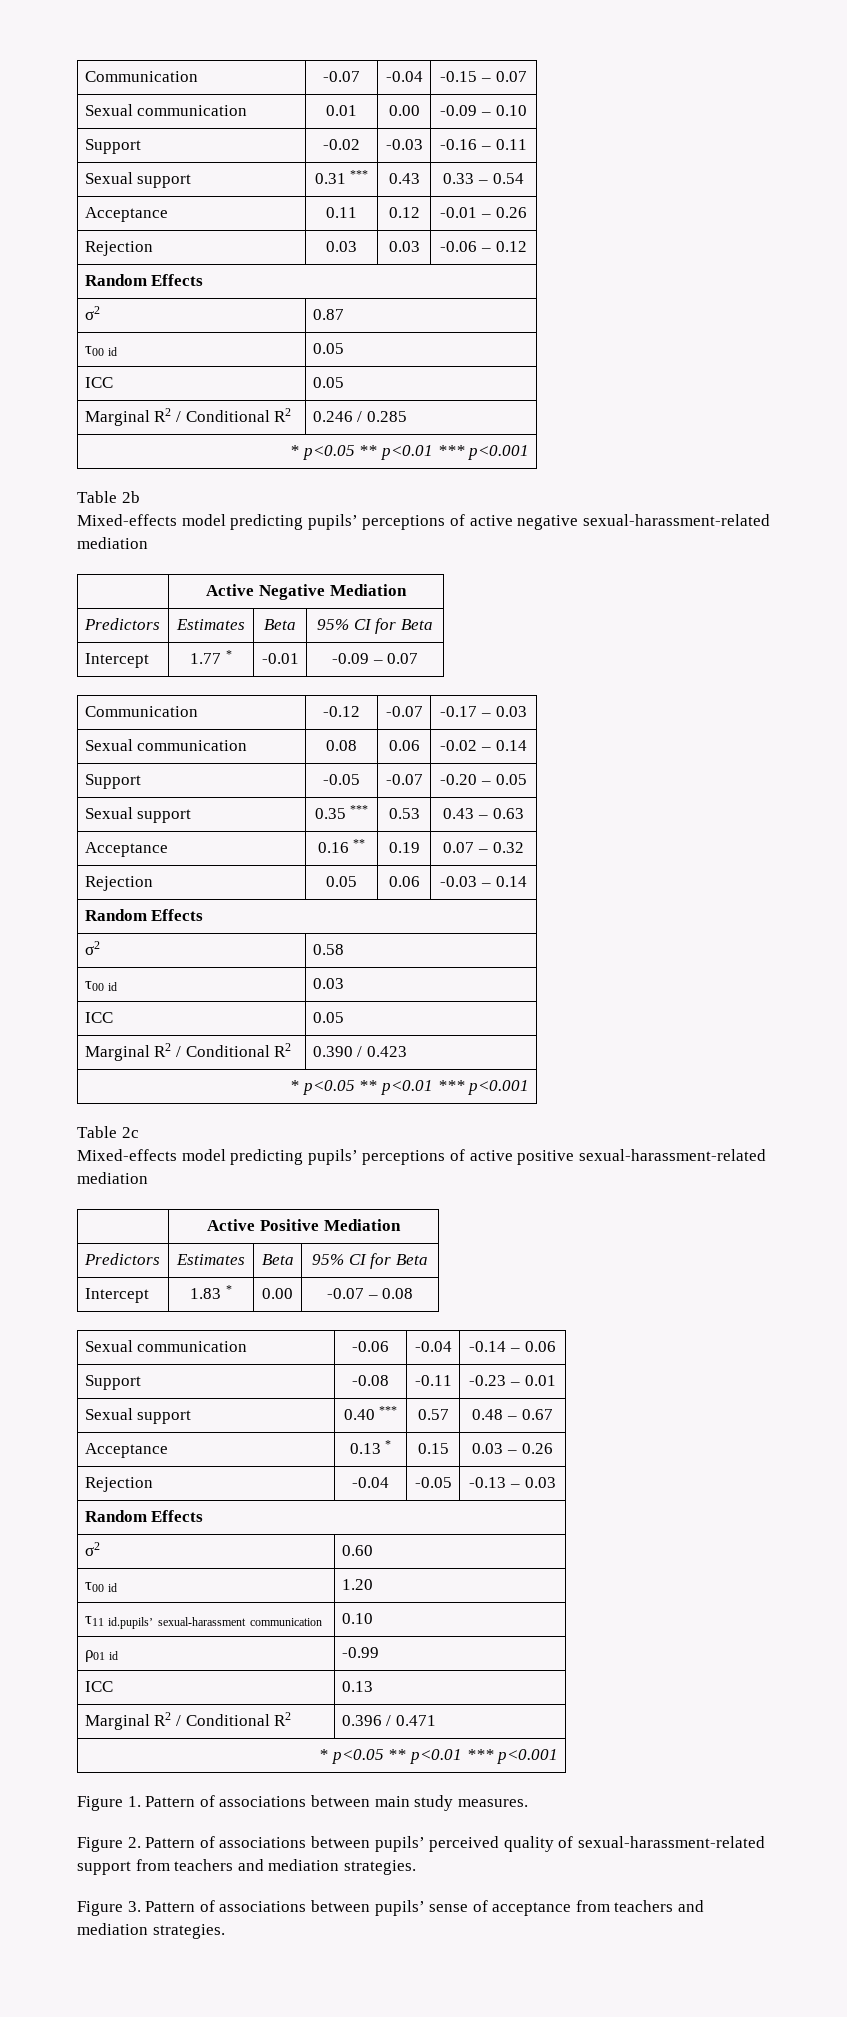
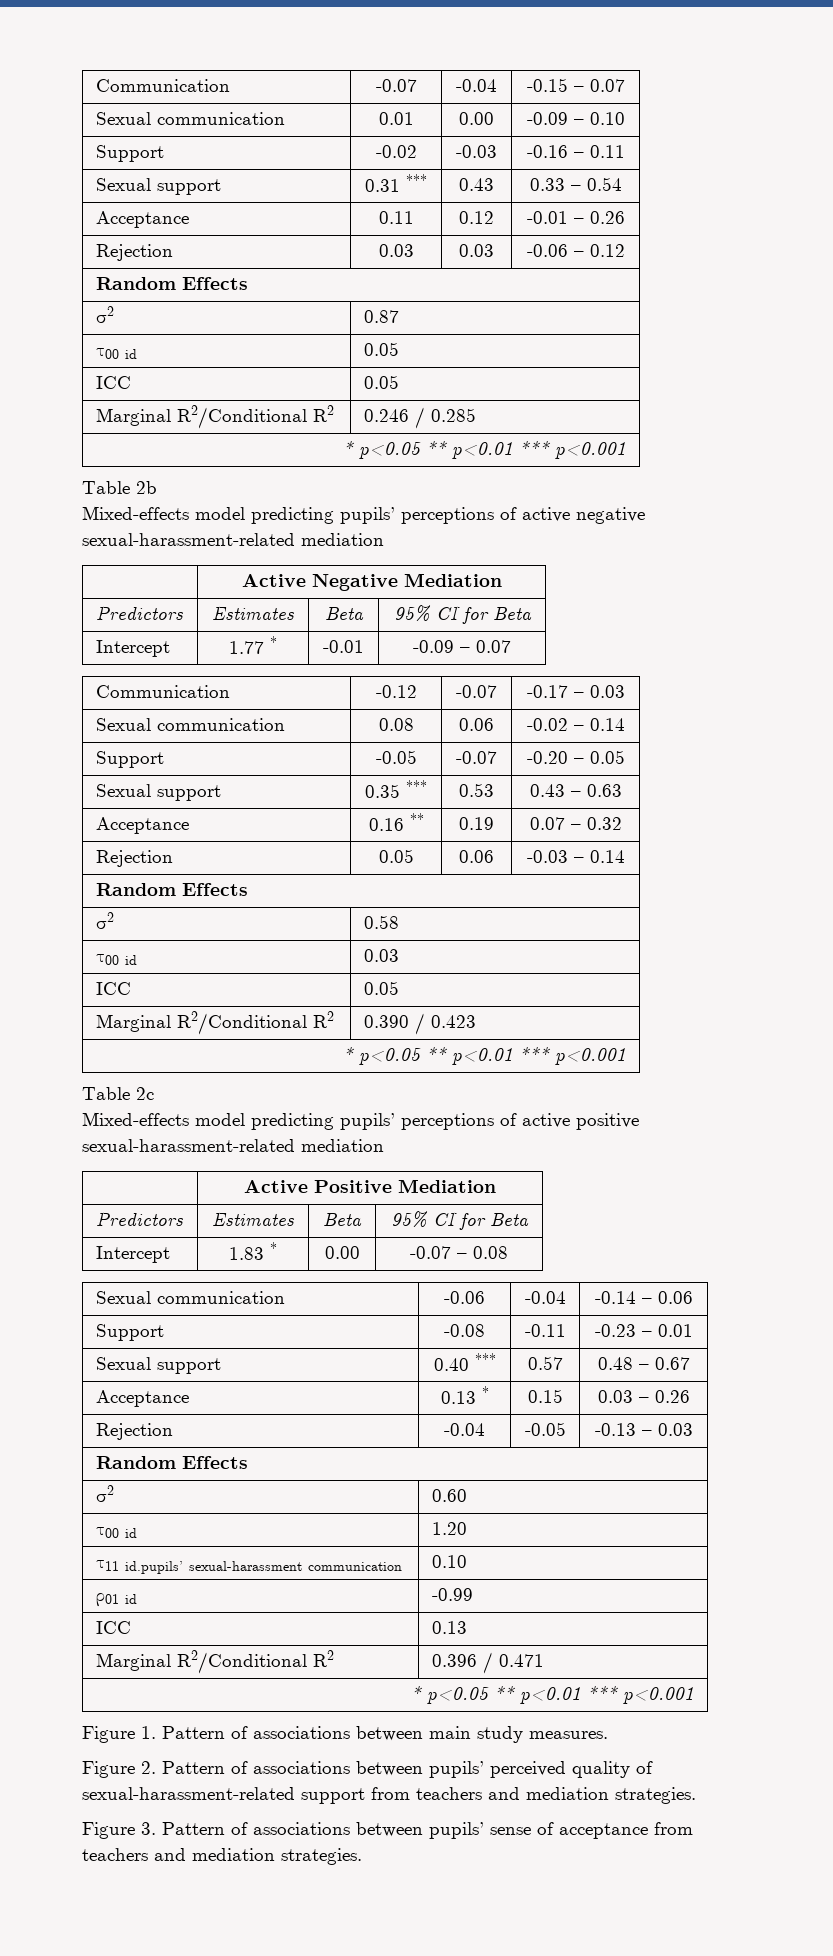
- Marginal R2 / Conditional R2 | 0.246 / 0.285
+ Marginal R2/Conditional R2 | 0.246 / 0.285
- Marginal R2 / Conditional R2 | 0.390 / 0.423
+ Marginal R2/Conditional R2 | 0.390 / 0.423
- Marginal R2 / Conditional R2 | 0.396 / 0.471
+ Marginal R2/Conditional R2 | 0.396 / 0.471

